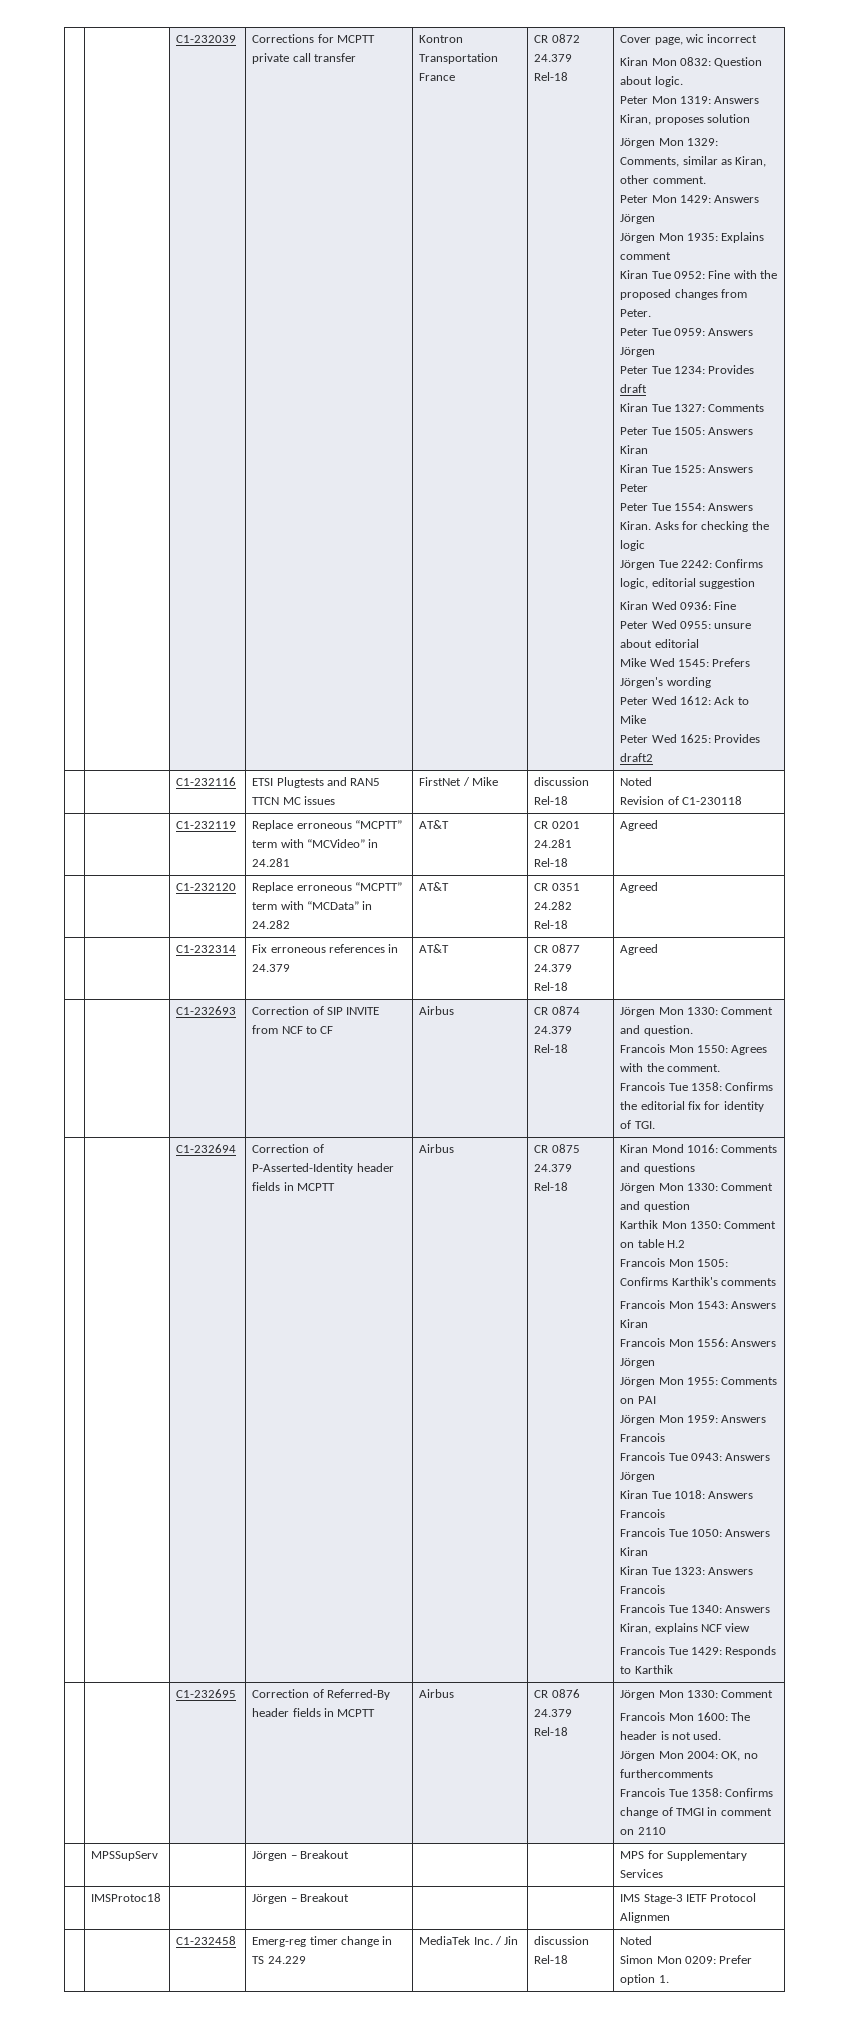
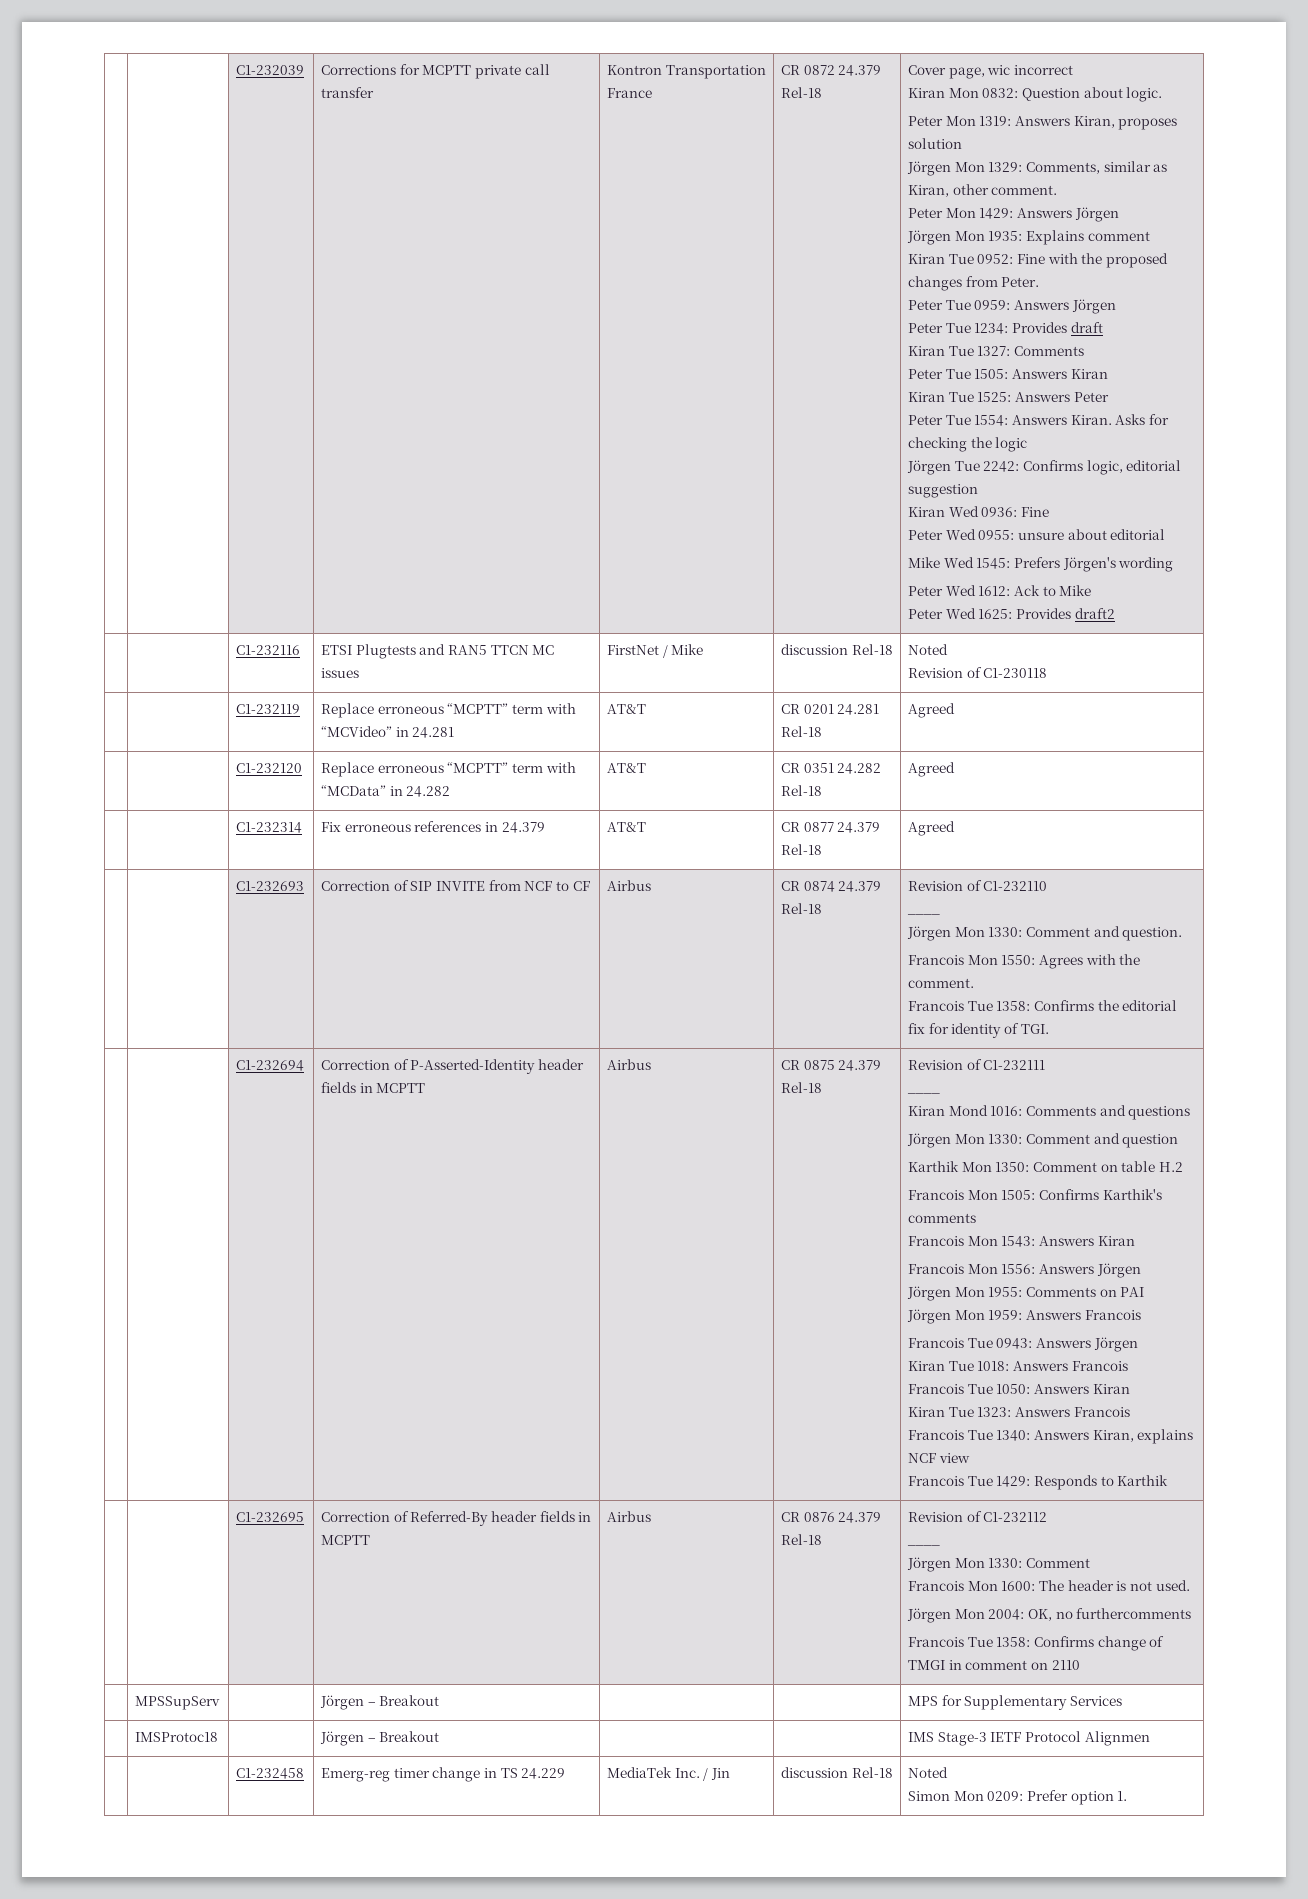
+ Revision of C1-232110
+ ____
+ Revision of C1-232111
+ ____
+ Revision of C1-232112
+ ____

